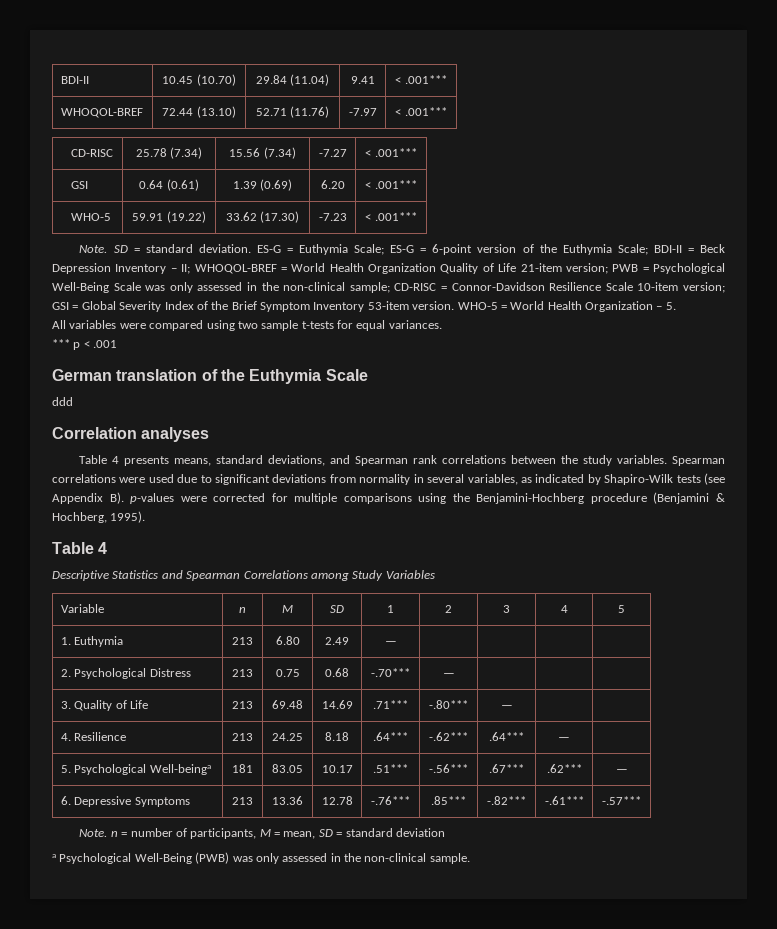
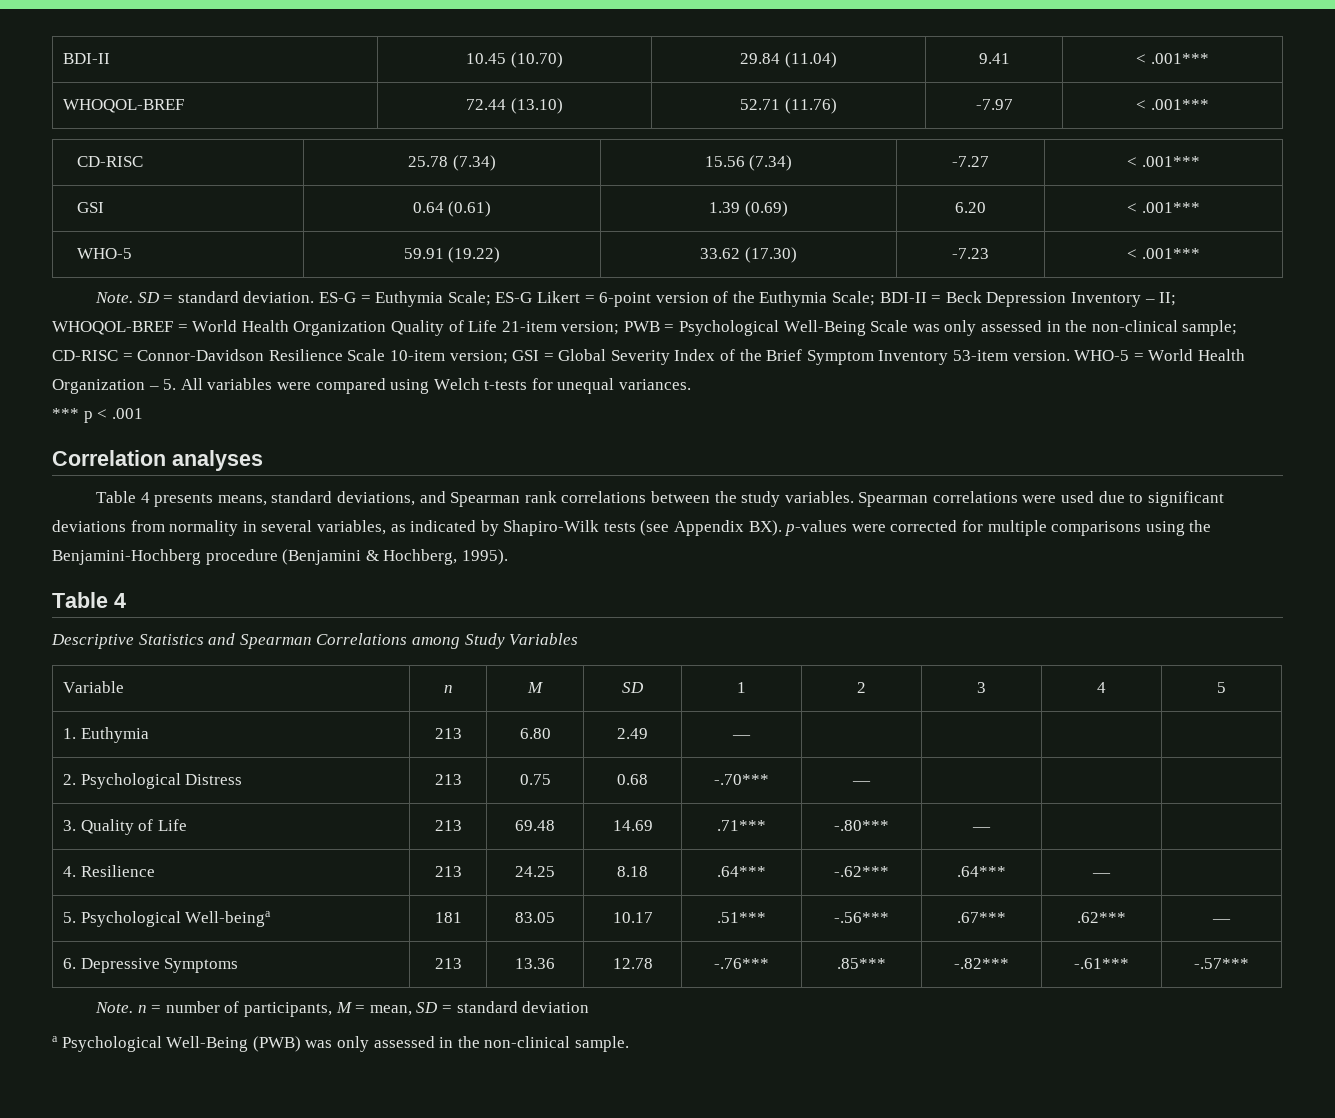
- ES-G = Euthymia Scale; ES-G = 6-point version of the Euthymia Scale; BDI-II = Beck Depression Inventory – II; WHOQOL-BREF = World Health Organization Quality of Life 21-item version; PWB = Psychological Well-Being Scale was only assessed in the non-clinical sample; CD-RISC = Connor-Davidson Resilience Scale 10-item version; GSI = Global Severity Index of the Brief Symptom Inventory 53-item version.
+ ES-G = Euthymia Scale; ES-G Likert = 6-point version of the Euthymia Scale; BDI-II = Beck Depression Inventory – II; WHOQOL-BREF = World Health Organization Quality of Life 21-item version; PWB = Psychological Well-Being Scale was only assessed in the non-clinical sample; CD-RISC = Connor-Davidson Resilience Scale 10-item version; GSI = Global Severity Index of the Brief Symptom Inventory 53-item version.
- WHO-5 = World Health Organization – 5.
- All variables were compared using two sample t-tests for equal variances.
+ WHO-5 = World Health Organization – 5. All variables were compared using Welch t-tests for unequal variances.
- German translation of the Euthymia Scale
- ddd
- Spearman correlations were used due to significant deviations from normality in several variables, as indicated by Shapiro-Wilk tests (see Appendix B). p-values were corrected for multiple comparisons using the Benjamini-Hochberg procedure (Benjamini & Hochberg, 1995).
+ Spearman correlations were used due to significant deviations from normality in several variables, as indicated by Shapiro-Wilk tests (see Appendix BX). p-values were corrected for multiple comparisons using the Benjamini-Hochberg procedure (Benjamini & Hochberg, 1995).

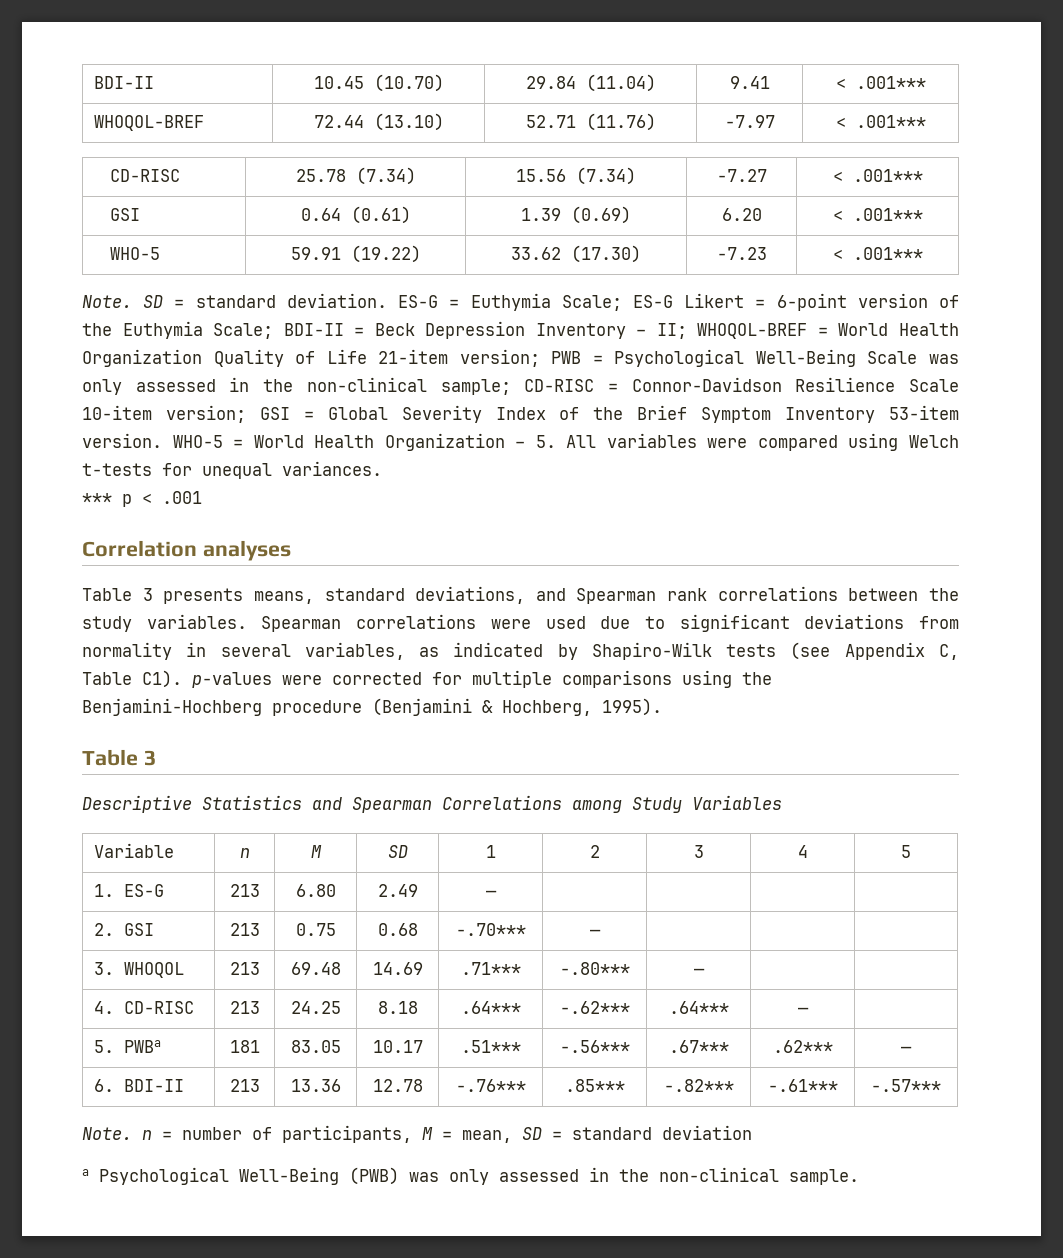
- Table 4 presents means, standard deviations, and Spearman rank correlations between the study variables.
+ Table 3 presents means, standard deviations, and Spearman rank correlations between the study variables.
- Spearman correlations were used due to significant deviations from normality in several variables, as indicated by Shapiro-Wilk tests (see Appendix BX). p-values were corrected for multiple comparisons using the Benjamini-Hochberg procedure (Benjamini & Hochberg, 1995).
- Table 4
+ Spearman correlations were used due to significant deviations from normality in several variables, as indicated by Shapiro-Wilk tests (see Appendix C, Table C1). p-values were corrected for multiple comparisons using the Benjamini-Hochberg procedure (Benjamini & Hochberg, 1995).
+ Table 3
- 1. Euthymia | 213 | 6.80 | 2.49 | — | | | |
+ 1. ES-G | 213 | 6.80 | 2.49 | — | | | |
- 2. Psychological Distress | 213 | 0.75 | 0.68 | -.70*** | — | | |
+ 2. GSI | 213 | 0.75 | 0.68 | -.70*** | — | | |
- 3. Quality of Life | 213 | 69.48 | 14.69 | .71*** | -.80*** | — | |
+ 3. WHOQOL | 213 | 69.48 | 14.69 | .71*** | -.80*** | — | |
- 4. Resilience | 213 | 24.25 | 8.18 | .64*** | -.62*** | .64*** | — |
+ 4. CD-RISC | 213 | 24.25 | 8.18 | .64*** | -.62*** | .64*** | — |
- 5. Psychological Well-beinga | 181 | 83.05 | 10.17 | .51*** | -.56*** | .67*** | .62*** | —
+ 5. PWBa | 181 | 83.05 | 10.17 | .51*** | -.56*** | .67*** | .62*** | —
- 6. Depressive Symptoms | 213 | 13.36 | 12.78 | -.76*** | .85*** | -.82*** | -.61*** | -.57***
+ 6. BDI-II | 213 | 13.36 | 12.78 | -.76*** | .85*** | -.82*** | -.61*** | -.57***

